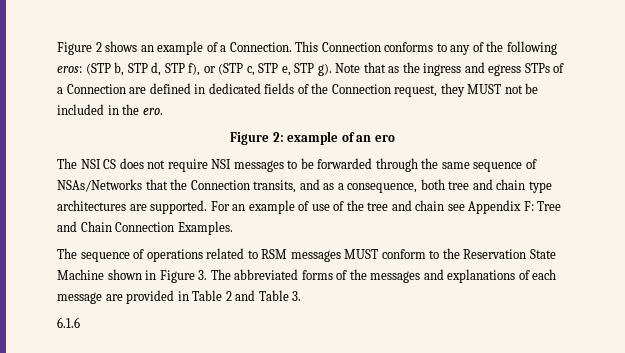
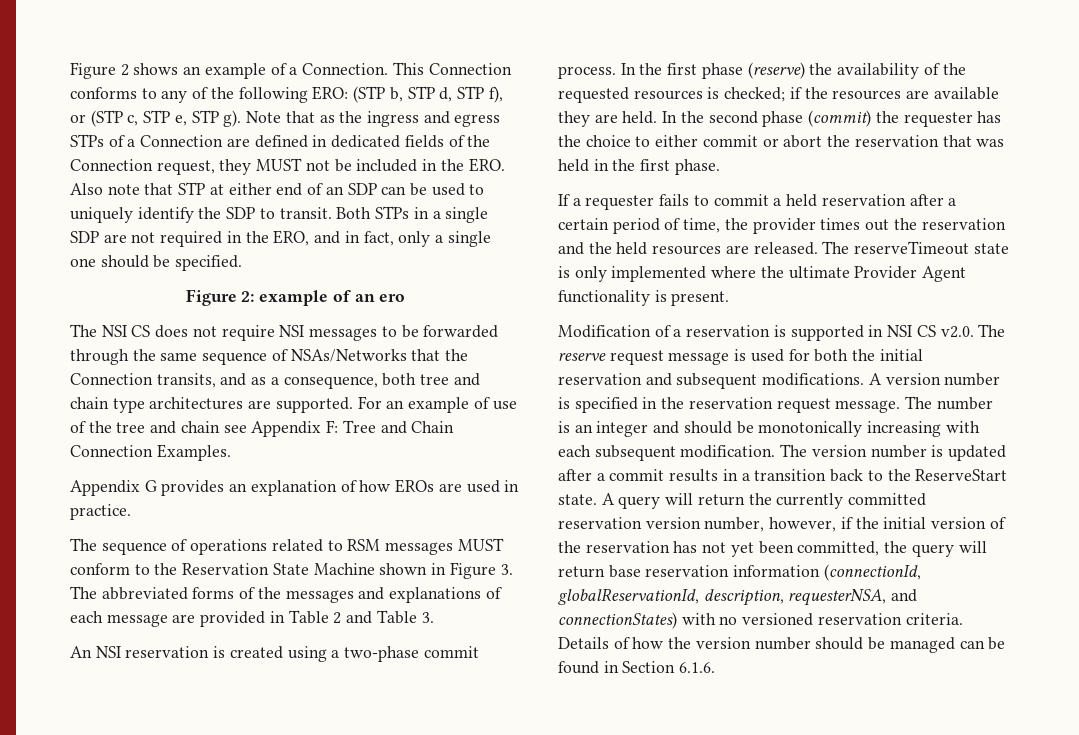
- This Connection conforms to any of the following eros: (STP b, STP d, STP f), or (STP c, STP e, STP g).
+ This Connection conforms to any of the following ERO: (STP b, STP d, STP f), or (STP c, STP e, STP g).
- Note that as the ingress and egress STPs of a Connection are defined in dedicated fields of the Connection request, they MUST not be included in the ero.
+ Note that as the ingress and egress STPs of a Connection are defined in dedicated fields of the Connection request, they MUST not be included in the ERO. Also note that STP at either end of an SDP can be used to uniquely identify the SDP to transit. Both STPs in a single SDP are not required in the ERO, and in fact, only a single one should be specified.
+ Appendix G provides an explanation of how EROs are used in practice.
- 6.1.6
+ An NSI reservation is created using a two-phase commit process. In the first phase (reserve) the availability of the requested resources is checked; if the resources are available they are held. In the second phase (commit) the requester has the choice to either commit or abort the reservation that was held in the first phase.
+ If a requester fails to commit a held reservation after a certain period of time, the provider times out the reservation and the held resources are released. The reserveTimeout state is only implemented where the ultimate Provider Agent functionality is present.
+ Modification of a reservation is supported in NSI CS v2.0. The reserve request message is used for both the initial reservation and subsequent modifications. A version number is specified in the reservation request message. The number is an integer and should be monotonically increasing with each subsequent modification. The version number is updated after a commit results in a transition back to the ReserveStart state. A query will return the currently committed reservation version number, however, if the initial version of the reservation has not yet been committed, the query will return base reservation information (connectionId, globalReservationId, description, requesterNSA, and connectionStates) with no versioned reservation criteria. Details of how the version number should be managed can be found in Section 6.1.6.

